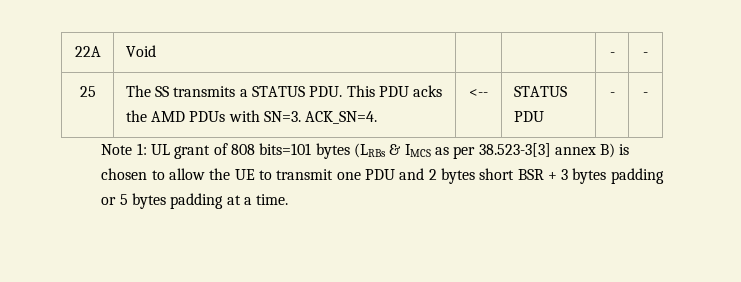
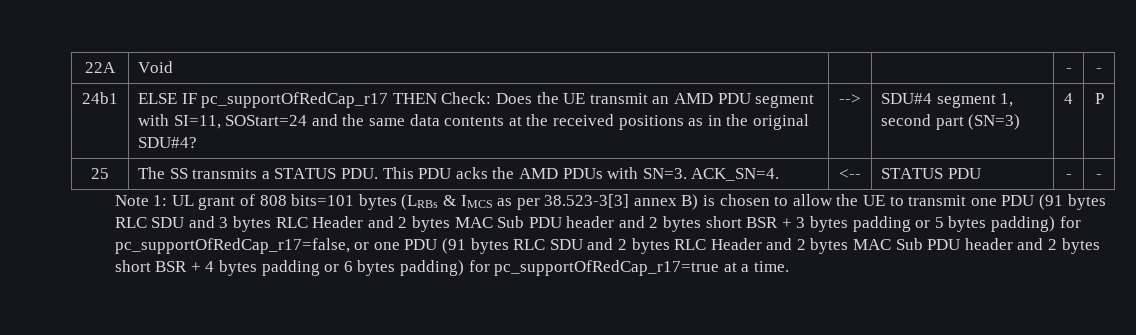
+ 24b1 | ELSE IF pc_supportOfRedCap_r17 THEN Check: Does the UE transmit an AMD PDU segment with SI=11, SOStart=24 and the same data contents at the received positions as in the original SDU#4? | --> | SDU#4 segment 1, second part (SN=3) | 4 | P
- Note 1: UL grant of 808 bits=101 bytes (LRBs & IMCS as per 38.523-3[3] annex B) is chosen to allow the UE to transmit one PDU and 2 bytes short BSR + 3 bytes padding or 5 bytes padding at a time.
+ Note 1: UL grant of 808 bits=101 bytes (LRBs & IMCS as per 38.523-3[3] annex B) is chosen to allow the UE to transmit one PDU (91 bytes RLC SDU and 3 bytes RLC Header and 2 bytes MAC Sub PDU header and 2 bytes short BSR + 3 bytes padding or 5 bytes padding) for pc_supportOfRedCap_r17=false, or one PDU (91 bytes RLC SDU and 2 bytes RLC Header and 2 bytes MAC Sub PDU header and 2 bytes short BSR + 4 bytes padding or 6 bytes padding) for pc_supportOfRedCap_r17=true at a time.

